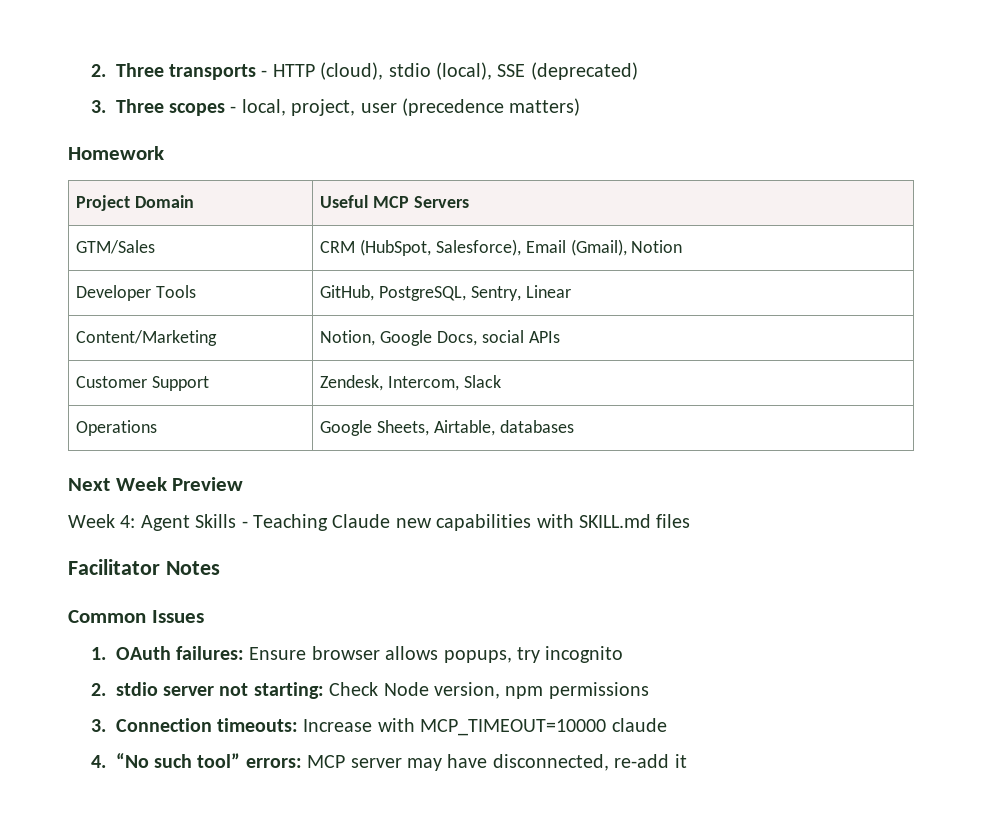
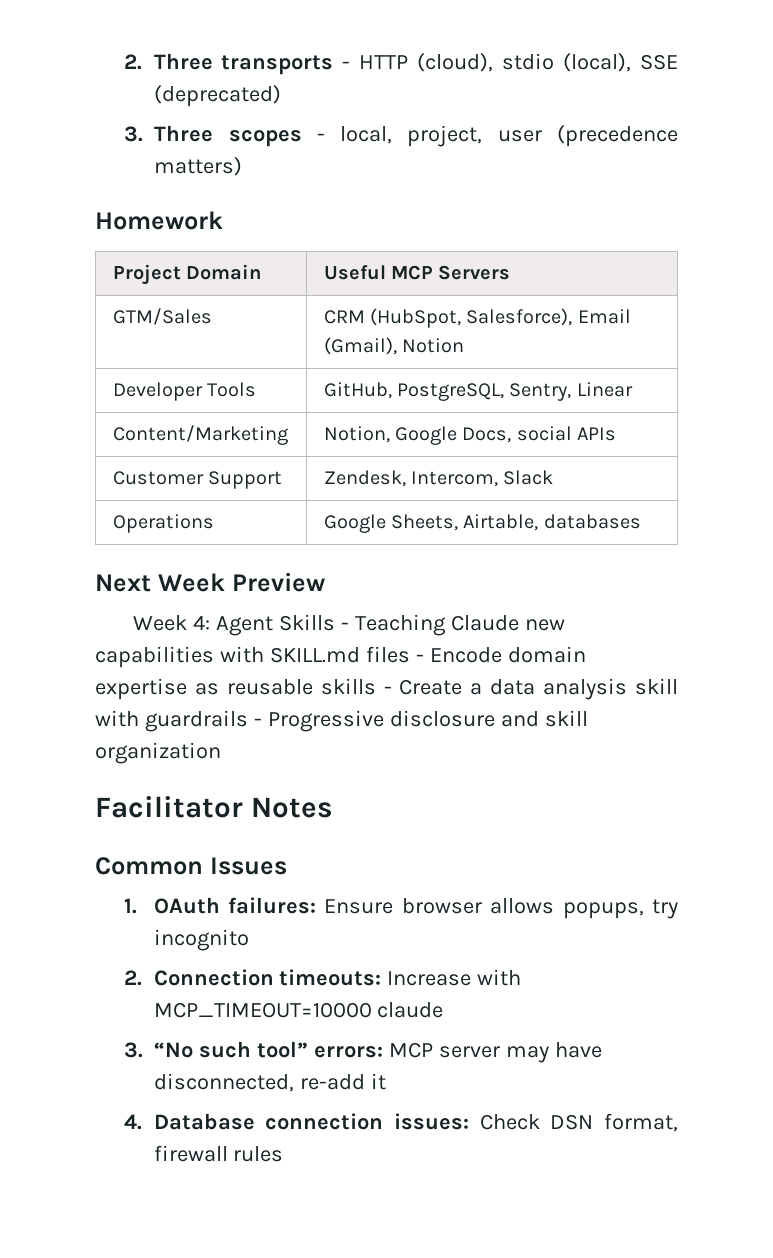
- Week 4: Agent Skills - Teaching Claude new capabilities with SKILL.md files
+ Week 4: Agent Skills - Teaching Claude new capabilities with SKILL.md files - Encode domain expertise as reusable skills - Create a data analysis skill with guardrails - Progressive disclosure and skill organization
- 2. stdio server not starting: Check Node version, npm permissions
- 3. Connection timeouts: Increase with MCP_TIMEOUT=10000 claude
+ 2. Connection timeouts: Increase with MCP_TIMEOUT=10000 claude
- 4. “No such tool” errors: MCP server may have disconnected, re-add it
+ 3. “No such tool” errors: MCP server may have disconnected, re-add it
+ 4. Database connection issues: Check DSN format, firewall rules

